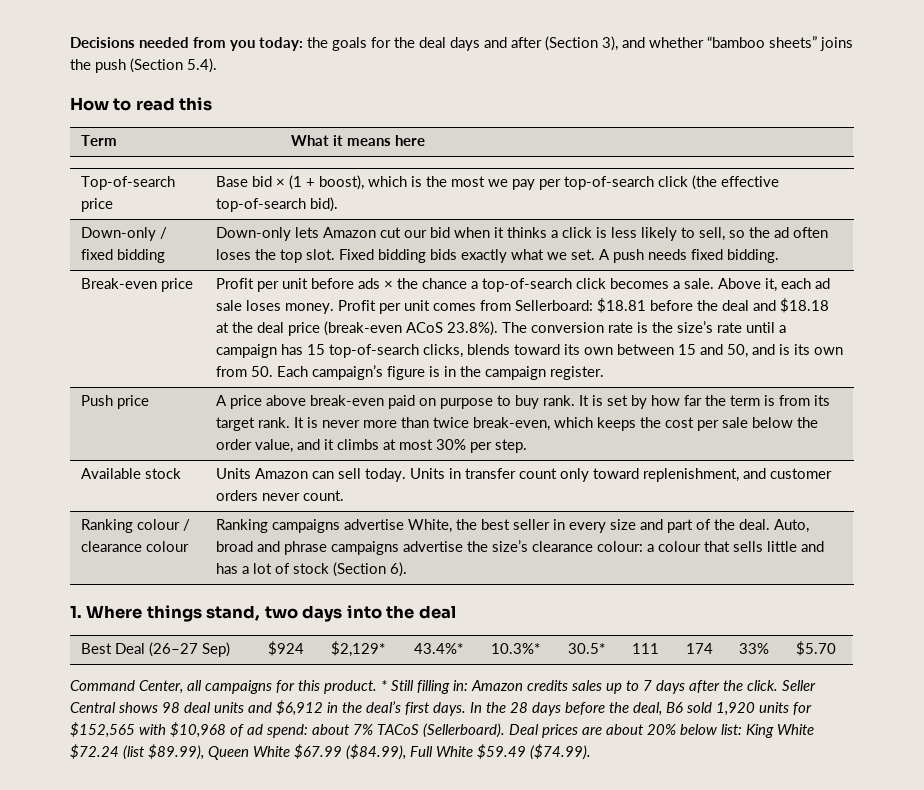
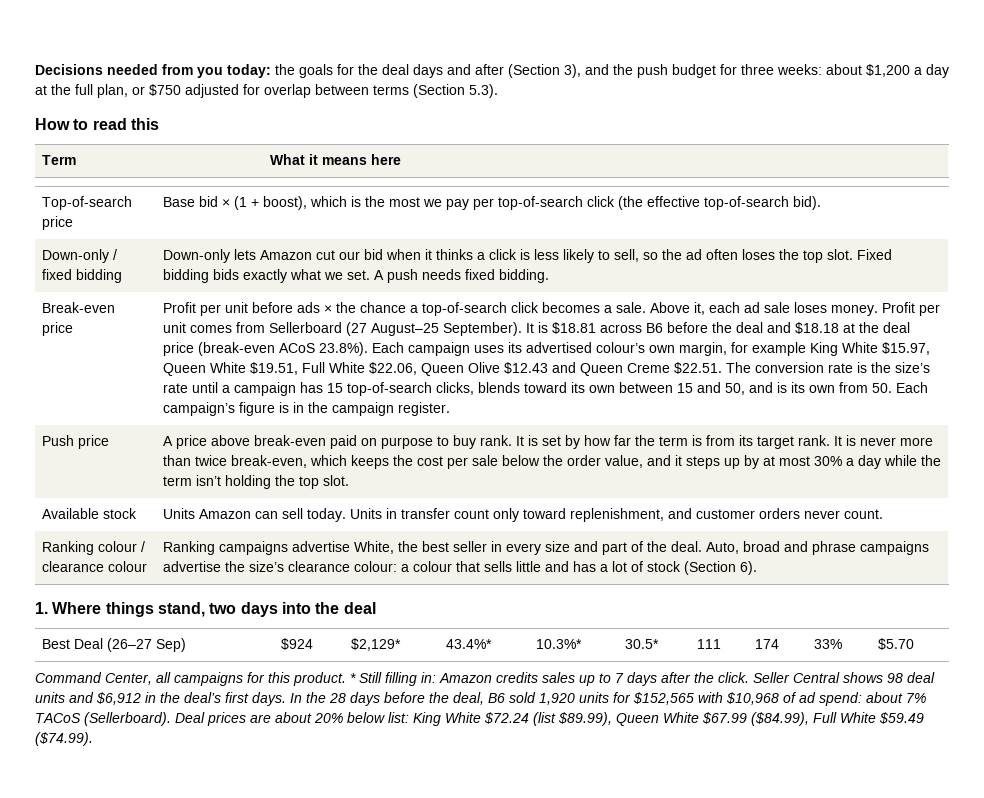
- Decisions needed from you today: the goals for the deal days and after (Section 3), and whether “bamboo sheets” joins the push (Section 5.4).
+ Decisions needed from you today: the goals for the deal days and after (Section 3), and the push budget for three weeks: about $1,200 a day at the full plan, or $750 adjusted for overlap between terms (Section 5.3).
- Profit per unit comes from Sellerboard: $18.81 before the deal and $18.18 at the deal price (break-even ACoS 23.8%). The conversion rate is the size’s rate until a campaign has 15 top-of-search clicks, blends toward its own between 15 and 50, and is its own from 50. Each campaign’s figure is in the campaign register.
+ Profit per unit comes from Sellerboard (27 August–25 September). It is $18.81 across B6 before the deal and $18.18 at the deal price (break-even ACoS 23.8%). Each campaign uses its advertised colour’s own margin, for example King White $15.97, Queen White $19.51, Full White $22.06, Queen Olive $12.43 and Queen Creme $22.51. The conversion rate is the size’s rate until a campaign has 15 top-of-search clicks, blends toward its own between 15 and 50, and is its own from 50. Each campaign’s figure is in the campaign register.
- It is never more than twice break-even, which keeps the cost per sale below the order value, and it climbs at most 30% per step.
+ It is never more than twice break-even, which keeps the cost per sale below the order value, and it steps up by at most 30% a day while the term isn’t holding the top slot.

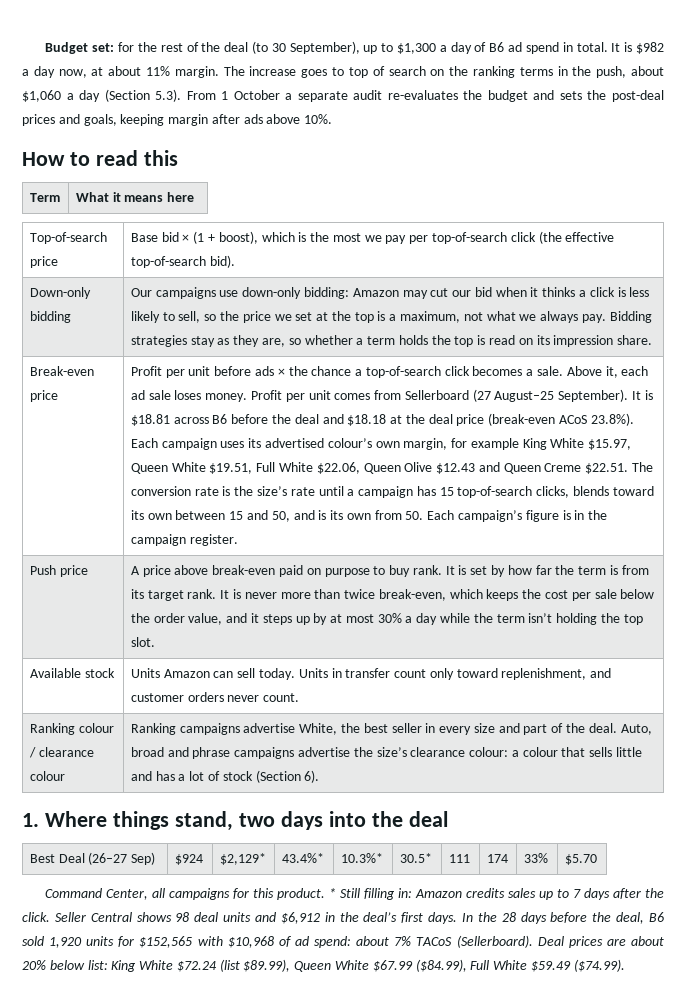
- Decisions needed from you today: the goals for the deal days and after (Section 3), and the push budget for three weeks: about $1,200 a day at the full plan, or $750 adjusted for overlap between terms (Section 5.3).
+ Budget set: for the rest of the deal (to 30 September), up to $1,300 a day of B6 ad spend in total. It is $982 a day now, at about 11% margin. The increase goes to top of search on the ranking terms in the push, about $1,060 a day (Section 5.3). From 1 October a separate audit re-evaluates the budget and sets the post-deal prices and goals, keeping margin after ads above 10%.
- Down-only / fixed bidding
+ Down-only bidding
- Down-only lets Amazon cut our bid when it thinks a click is less likely to sell, so the ad often loses the top slot. Fixed bidding bids exactly what we set. A push needs fixed bidding.
+ Our campaigns use down-only bidding: Amazon may cut our bid when it thinks a click is less likely to sell, so the price we set at the top is a maximum, not what we always pay. Bidding strategies stay as they are, so whether a term holds the top is read on its impression share.

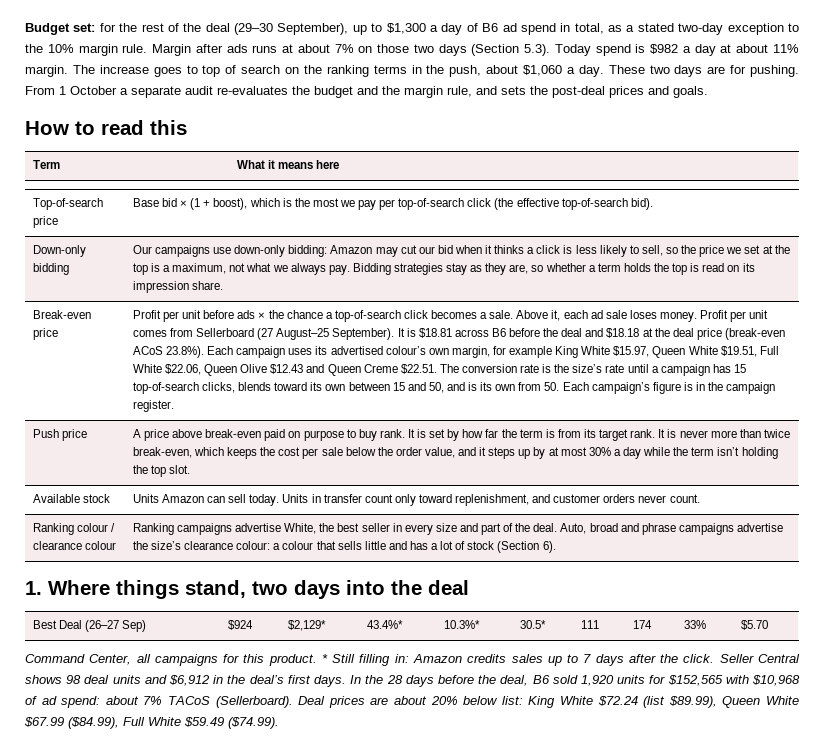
- Budget set: for the rest of the deal (to 30 September), up to $1,300 a day of B6 ad spend in total. It is $982 a day now, at about 11% margin.
+ Budget set: for the rest of the deal (29–30 September), up to $1,300 a day of B6 ad spend in total, as a stated two-day exception to the 10% margin rule. Margin after ads runs at about 7% on those two days (Section 5.3). Today spend is $982 a day at about 11% margin.
- The increase goes to top of search on the ranking terms in the push, about $1,060 a day (Section 5.3). From 1 October a separate audit re-evaluates the budget and sets the post-deal prices and goals, keeping margin after ads above 10%.
+ The increase goes to top of search on the ranking terms in the push, about $1,060 a day. These two days are for pushing. From 1 October a separate audit re-evaluates the budget and the margin rule, and sets the post-deal prices and goals.

